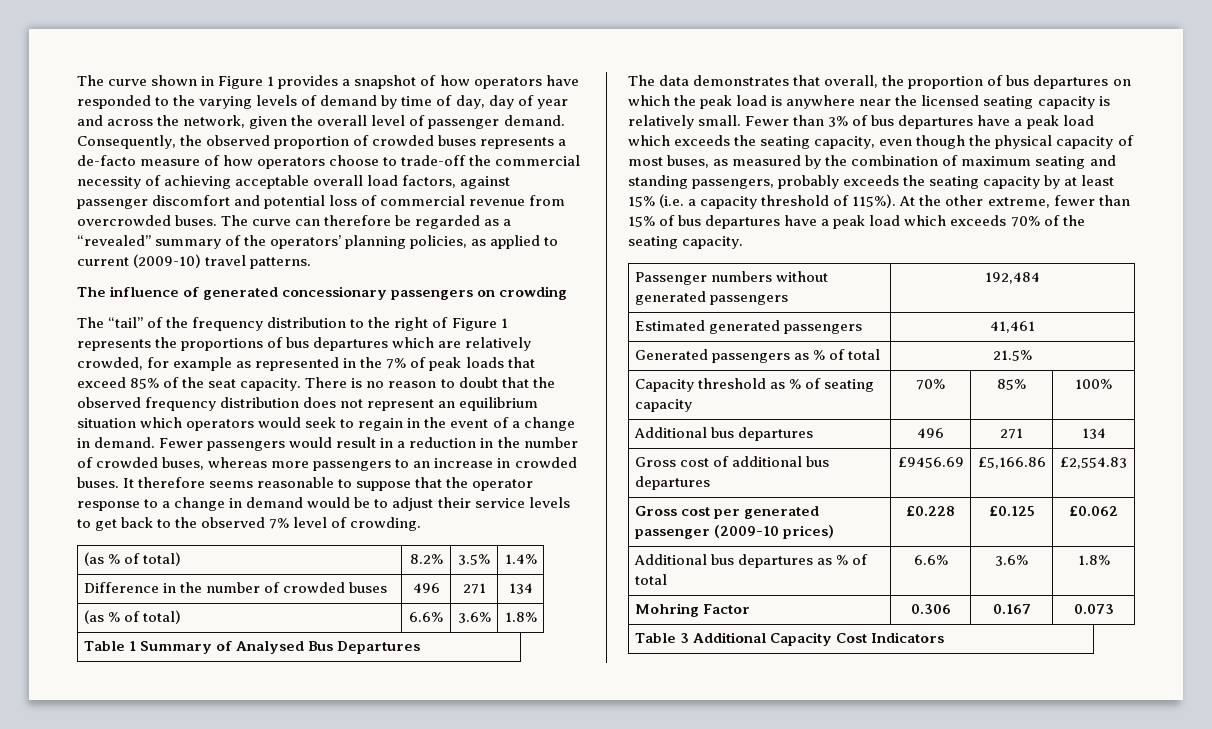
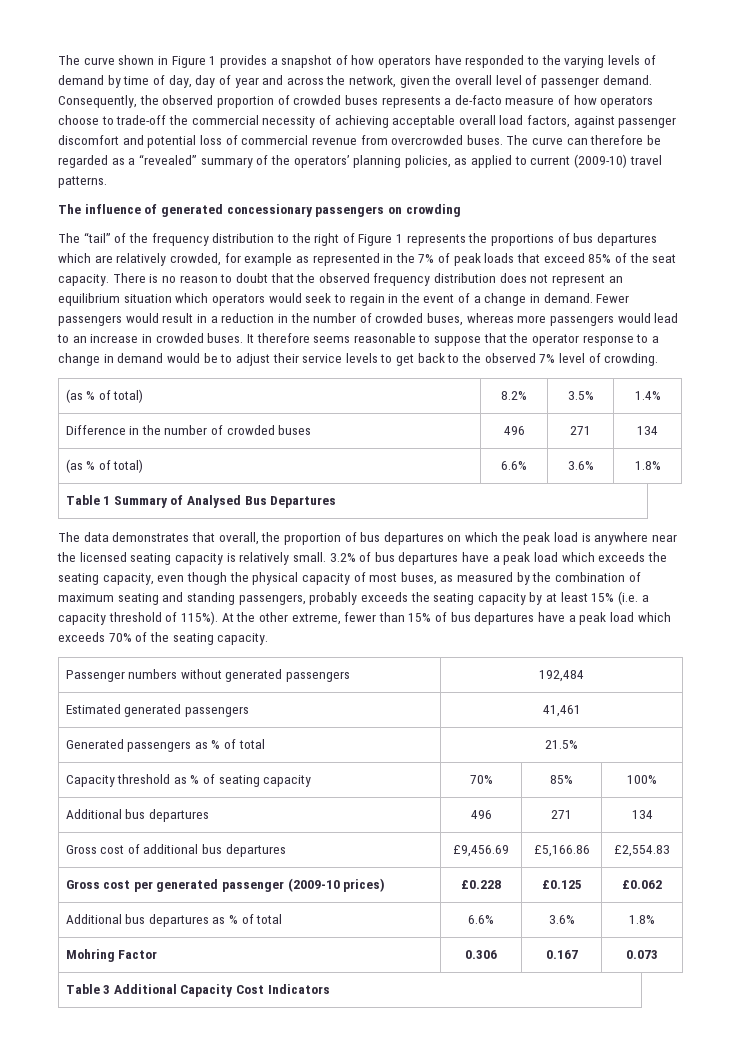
- Fewer passengers would result in a reduction in the number of crowded buses, whereas more passengers to an increase in crowded buses.
+ Fewer passengers would result in a reduction in the number of crowded buses, whereas more passengers would lead to an increase in crowded buses.
- Fewer than 3% of bus departures have a peak load which exceeds the seating capacity, even though the physical capacity of most buses, as measured by the combination of maximum seating and standing passengers, probably exceeds the seating capacity by at least 15% (i.e. a capacity threshold of 115%).
+ 3.2% of bus departures have a peak load which exceeds the seating capacity, even though the physical capacity of most buses, as measured by the combination of maximum seating and standing passengers, probably exceeds the seating capacity by at least 15% (i.e. a capacity threshold of 115%).
- Gross cost of additional bus departures | £9456.69 | £5,166.86 | £2,554.83
+ Gross cost of additional bus departures | £9,456.69 | £5,166.86 | £2,554.83

